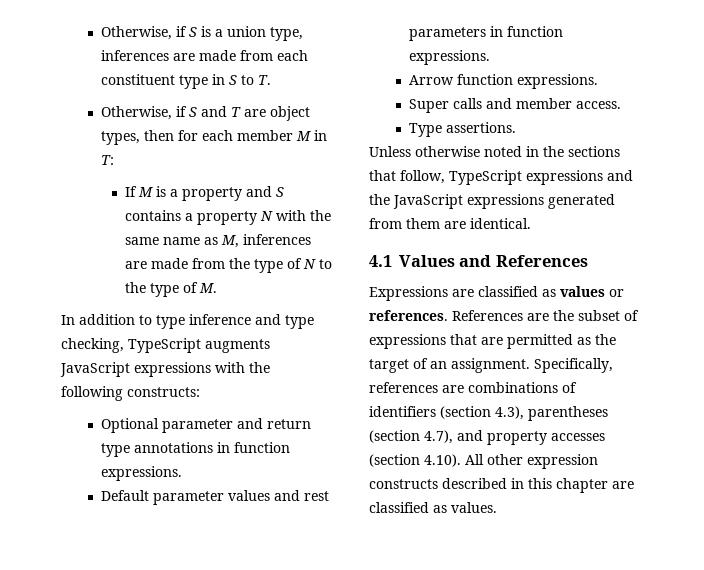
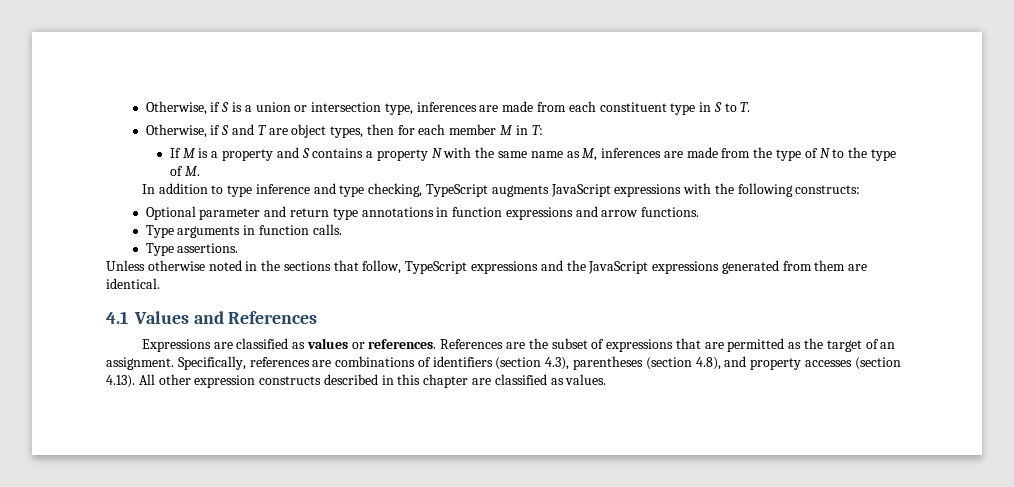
- Otherwise, if S is a union type, inferences are made from each constituent type in S to T.
+ Otherwise, if S is a union or intersection type, inferences are made from each constituent type in S to T.
- Optional parameter and return type annotations in function expressions.
- Default parameter values and rest parameters in function expressions.
- Arrow function expressions.
- Super calls and member access.
+ Optional parameter and return type annotations in function expressions and arrow functions.
+ Type arguments in function calls.
- Specifically, references are combinations of identifiers (section 4.3), parentheses (section 4.7), and property accesses (section 4.10). All other expression constructs described in this chapter are classified as values.
+ Specifically, references are combinations of identifiers (section 4.3), parentheses (section 4.8), and property accesses (section 4.13). All other expression constructs described in this chapter are classified as values.

